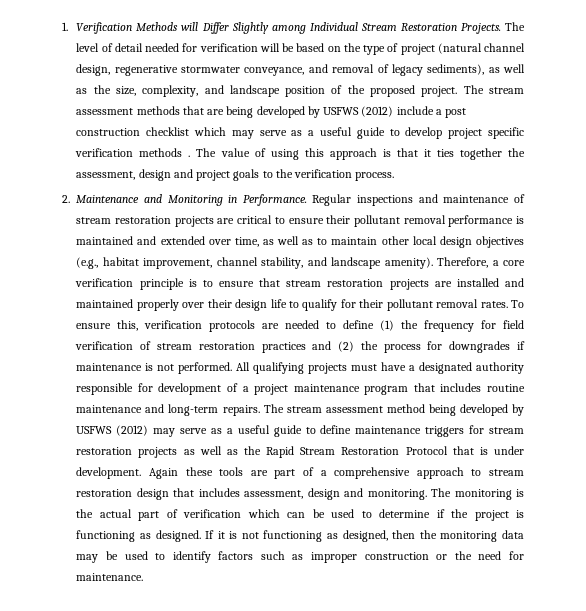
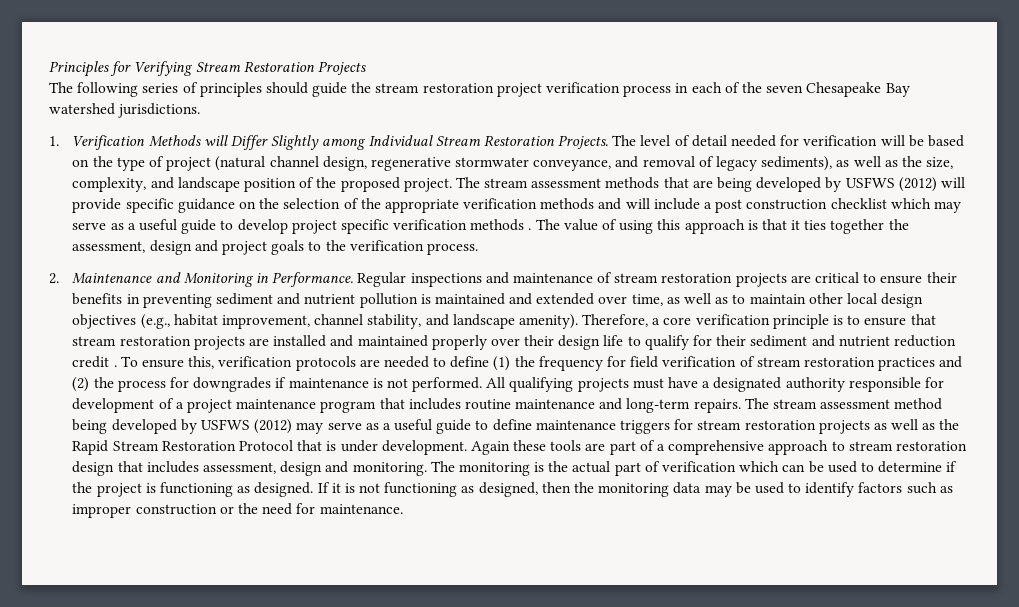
+ Principles for Verifying Stream Restoration Projects
+ The following series of principles should guide the stream restoration project verification process in each of the seven Chesapeake Bay watershed jurisdictions.
- The stream assessment methods that are being developed by USFWS (2012) include a post construction checklist which may serve as a useful guide to develop project specific verification methods .
+ The stream assessment methods that are being developed by USFWS (2012) will provide specific guidance on the selection of the appropriate verification methods and will include a post construction checklist which may serve as a useful guide to develop project specific verification methods .
- Regular inspections and maintenance of stream restoration projects are critical to ensure their pollutant removal performance is maintained and extended over time, as well as to maintain other local design objectives (e.g., habitat improvement, channel stability, and landscape amenity).
+ Regular inspections and maintenance of stream restoration projects are critical to ensure their benefits in preventing sediment and nutrient pollution is maintained and extended over time, as well as to maintain other local design objectives (e.g., habitat improvement, channel stability, and landscape amenity).
- Therefore, a core verification principle is to ensure that stream restoration projects are installed and maintained properly over their design life to qualify for their pollutant removal rates.
+ Therefore, a core verification principle is to ensure that stream restoration projects are installed and maintained properly over their design life to qualify for their sediment and nutrient reduction credit .

